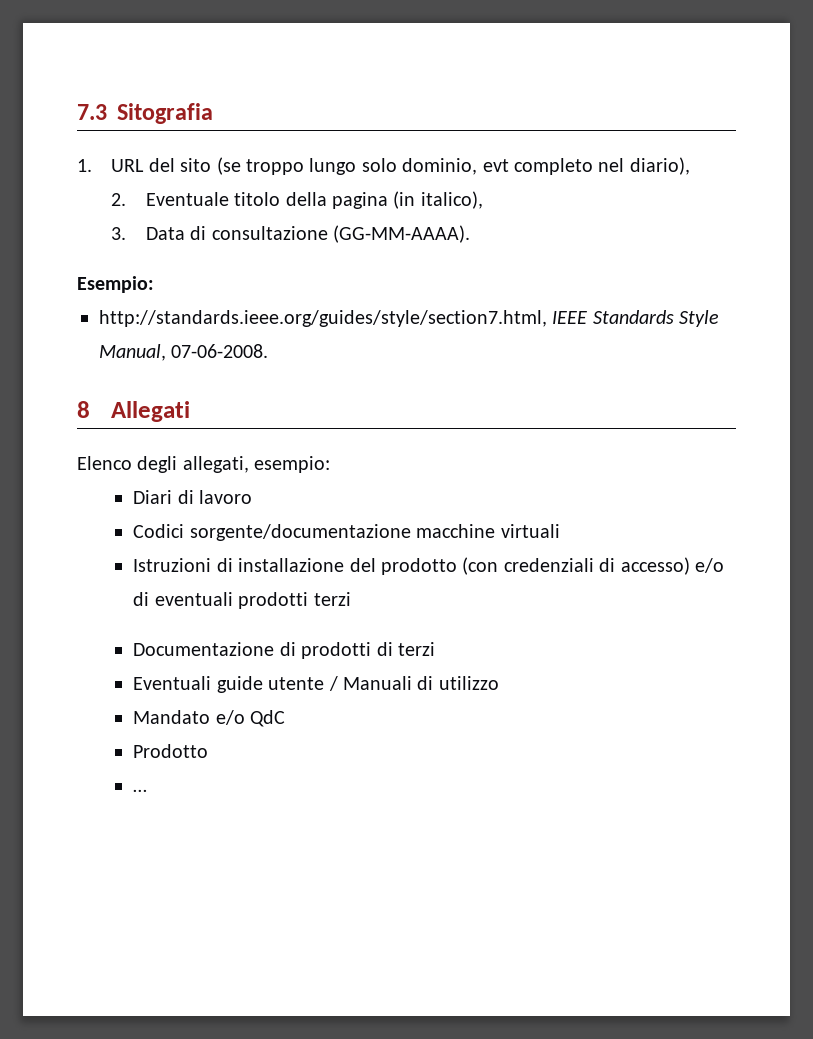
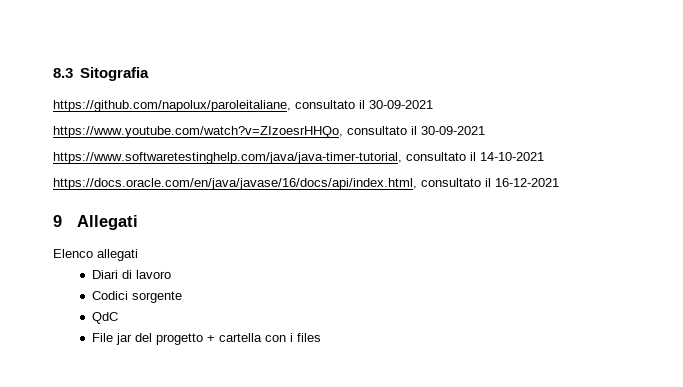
- 7.3 Sitografia
+ 8.3 Sitografia
- 1. URL del sito (se troppo lungo solo dominio, evt completo nel diario),
- 2. Eventuale titolo della pagina (in italico),
- 3. Data di consultazione (GG-MM-AAAA).
- Esempio:
- http://standards.ieee.org/guides/style/section7.html, IEEE Standards Style Manual, 07-06-2008.
- 8 Allegati
+ https://github.com/napolux/paroleitaliane, consultato il 30-09-2021
+ https://www.youtube.com/watch?v=ZIzoesrHHQo, consultato il 30-09-2021
+ https://www.softwaretestinghelp.com/java/java-timer-tutorial, consultato il 14-10-2021
+ https://docs.oracle.com/en/java/javase/16/docs/api/index.html, consultato il 16-12-2021
+ 9 Allegati
- Elenco degli allegati, esempio:
+ Elenco allegati
- Codici sorgente/documentazione macchine virtuali
- Istruzioni di installazione del prodotto (con credenziali di accesso) e/o di eventuali prodotti terzi
- Documentazione di prodotti di terzi
- Eventuali guide utente / Manuali di utilizzo
- Mandato e/o QdC
- Prodotto
- …
+ Codici sorgente
+ QdC
+ File jar del progetto + cartella con i files

